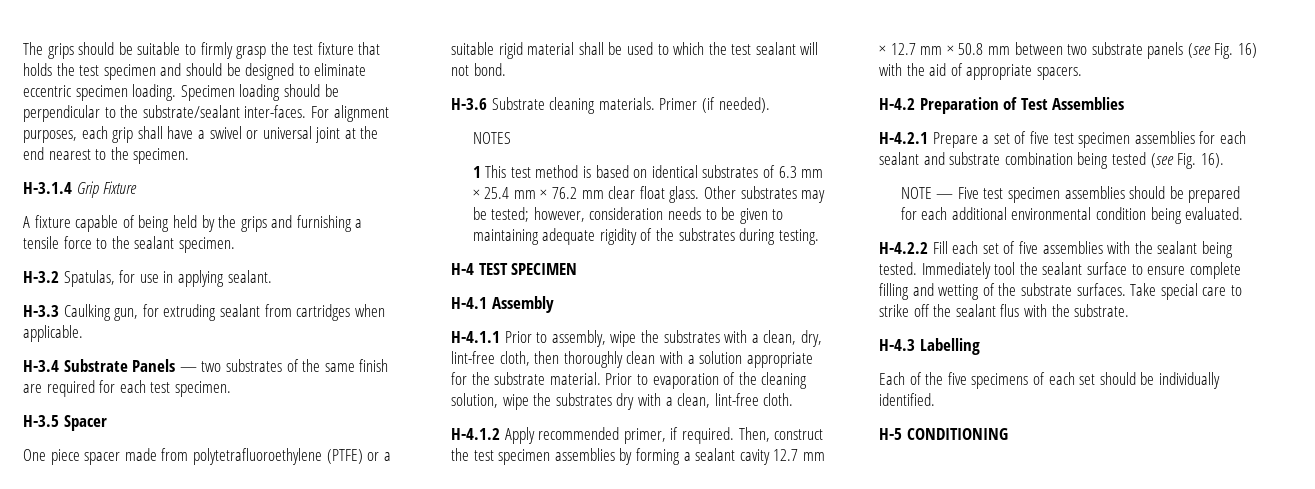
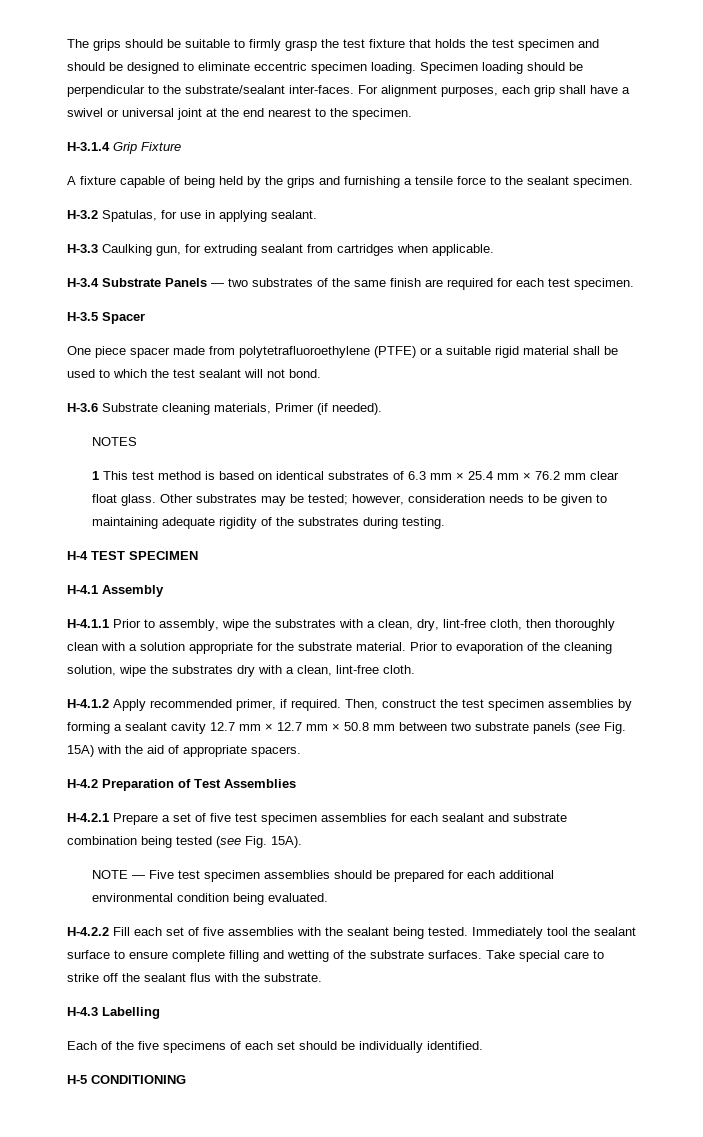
- H-3.6 Substrate cleaning materials. Primer (if needed).
+ H-3.6 Substrate cleaning materials, Primer (if needed).
- Then, construct the test specimen assemblies by forming a sealant cavity 12.7 mm × 12.7 mm × 50.8 mm between two substrate panels (see Fig. 16) with the aid of appropriate spacers.
+ Then, construct the test specimen assemblies by forming a sealant cavity 12.7 mm × 12.7 mm × 50.8 mm between two substrate panels (see Fig. 15A) with the aid of appropriate spacers.
- H-4.2.1 Prepare a set of five test specimen assemblies for each sealant and substrate combination being tested (see Fig. 16).
+ H-4.2.1 Prepare a set of five test specimen assemblies for each sealant and substrate combination being tested (see Fig. 15A).

